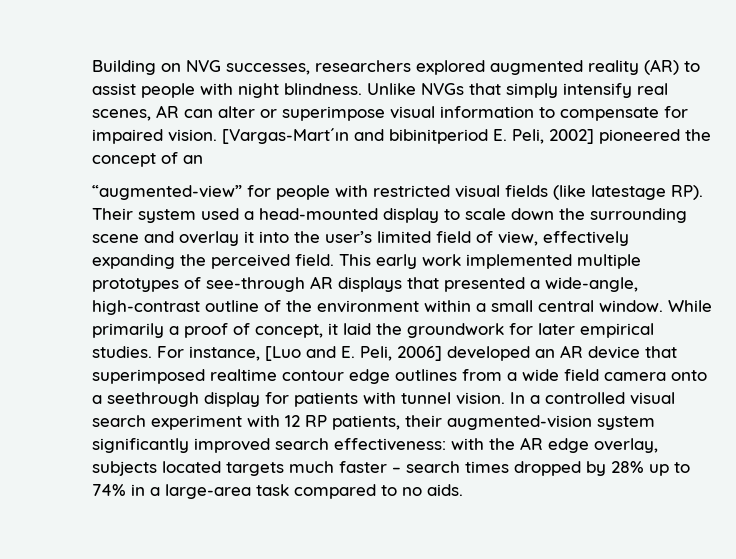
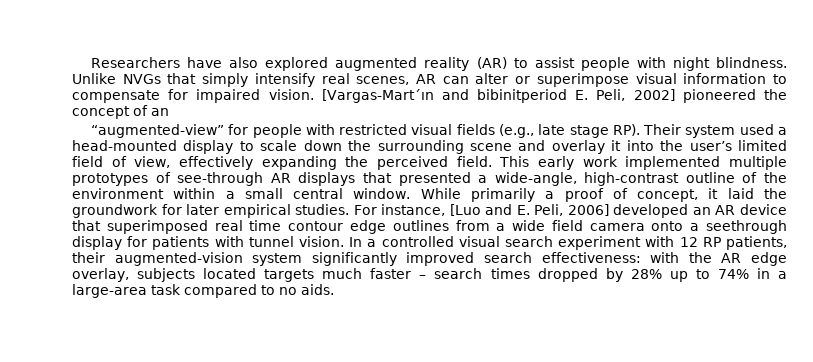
- Building on NVG successes, researchers explored augmented reality (AR) to assist people with night blindness.
+ Researchers have also explored augmented reality (AR) to assist people with night blindness.
- “augmented-view” for people with restricted visual fields (like latestage RP). Their system used a head-mounted display to scale down the surrounding scene and overlay it into the user’s limited field of view, effectively expanding the perceived field.
+ “augmented-view” for people with restricted visual fields (e.g., late stage RP). Their system used a head-mounted display to scale down the surrounding scene and overlay it into the user’s limited field of view, effectively expanding the perceived field.
- For instance, [Luo and E. Peli, 2006] developed an AR device that superimposed realtime contour edge outlines from a wide field camera onto a seethrough display for patients with tunnel vision.
+ For instance, [Luo and E. Peli, 2006] developed an AR device that superimposed real time contour edge outlines from a wide field camera onto a seethrough display for patients with tunnel vision.

